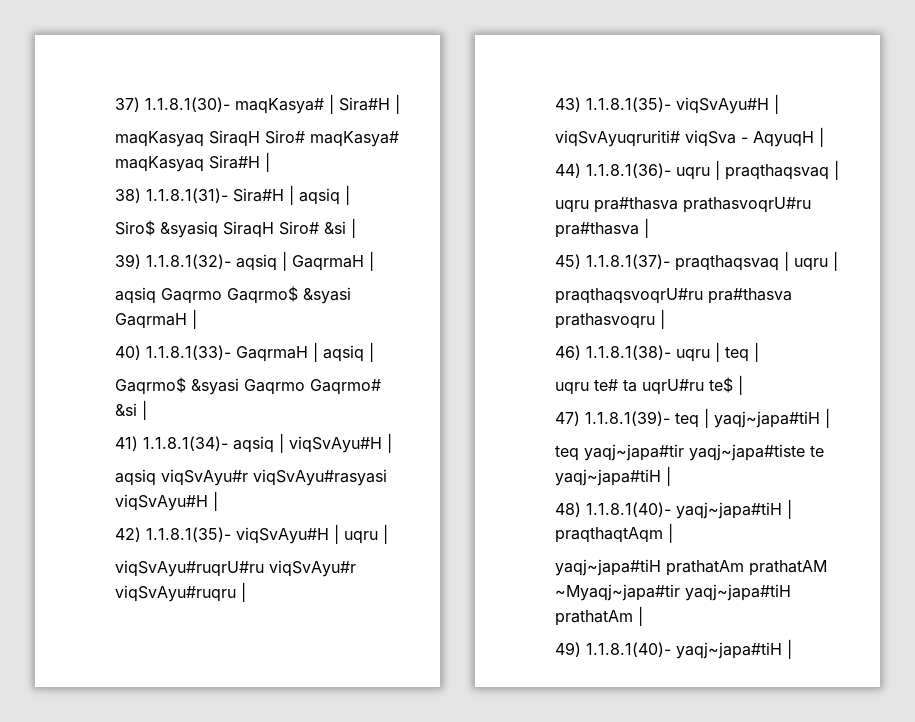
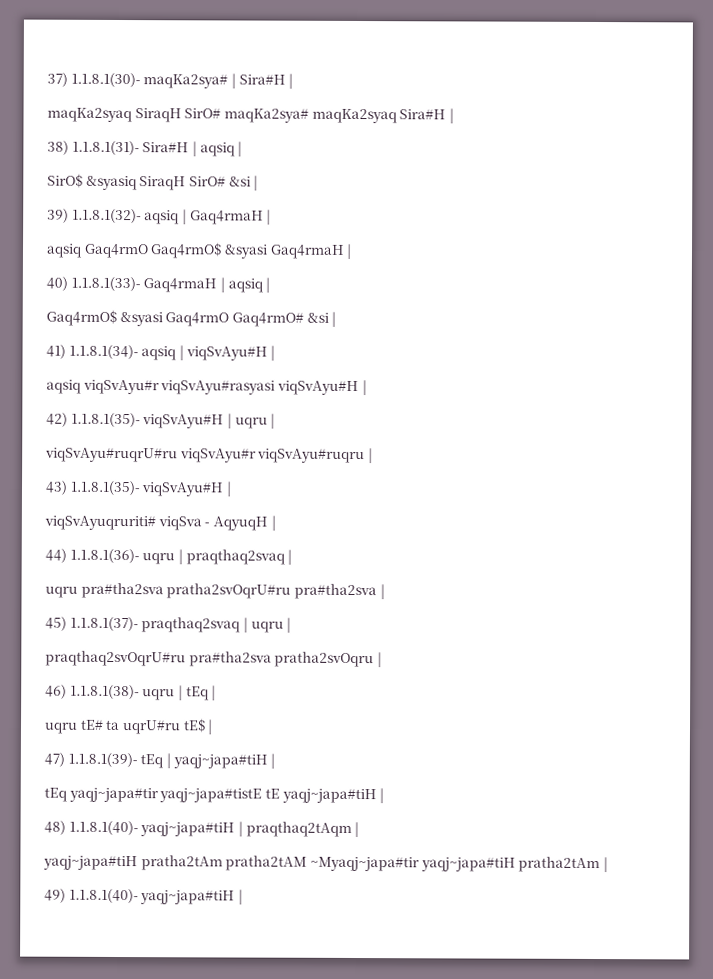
- 37) 1.1.8.1(30)- maqKasya# | Sira#H |
+ 37) 1.1.8.1(30)- maqKa2sya# | Sira#H |
- maqKasyaq SiraqH Siro# maqKasya# maqKasyaq Sira#H |
+ maqKa2syaq SiraqH SirO# maqKa2sya# maqKa2syaq Sira#H |
- Siro$ &syasiq SiraqH Siro# &si |
+ SirO$ &syasiq SiraqH SirO# &si |
- 39) 1.1.8.1(32)- aqsiq | GaqrmaH |
- aqsiq Gaqrmo Gaqrmo$ &syasi GaqrmaH |
+ 39) 1.1.8.1(32)- aqsiq | Gaq4rmaH |
+ aqsiq Gaq4rmO Gaq4rmO$ &syasi Gaq4rmaH |
- 40) 1.1.8.1(33)- GaqrmaH | aqsiq |
- Gaqrmo$ &syasi Gaqrmo Gaqrmo# &si |
+ 40) 1.1.8.1(33)- Gaq4rmaH | aqsiq |
+ Gaq4rmO$ &syasi Gaq4rmO Gaq4rmO# &si |
- 44) 1.1.8.1(36)- uqru | praqthaqsvaq |
- uqru pra#thasva prathasvoqrU#ru pra#thasva |
+ 44) 1.1.8.1(36)- uqru | praqthaq2svaq |
+ uqru pra#tha2sva pratha2svOqrU#ru pra#tha2sva |
- 45) 1.1.8.1(37)- praqthaqsvaq | uqru |
- praqthaqsvoqrU#ru pra#thasva prathasvoqru |
+ 45) 1.1.8.1(37)- praqthaq2svaq | uqru |
+ praqthaq2svOqrU#ru pra#tha2sva pratha2svOqru |
- 46) 1.1.8.1(38)- uqru | teq |
- uqru te# ta uqrU#ru te$ |
+ 46) 1.1.8.1(38)- uqru | tEq |
+ uqru tE# ta uqrU#ru tE$ |
- 47) 1.1.8.1(39)- teq | yaqj~japa#tiH |
+ 47) 1.1.8.1(39)- tEq | yaqj~japa#tiH |
- teq yaqj~japa#tir yaqj~japa#tiste te yaqj~japa#tiH |
+ tEq yaqj~japa#tir yaqj~japa#tistE tE yaqj~japa#tiH |
- 48) 1.1.8.1(40)- yaqj~japa#tiH | praqthaqtAqm |
+ 48) 1.1.8.1(40)- yaqj~japa#tiH | praqthaq2tAqm |
- yaqj~japa#tiH prathatAm prathatAM ~Myaqj~japa#tir yaqj~japa#tiH prathatAm |
+ yaqj~japa#tiH pratha2tAm pratha2tAM ~Myaqj~japa#tir yaqj~japa#tiH pratha2tAm |

